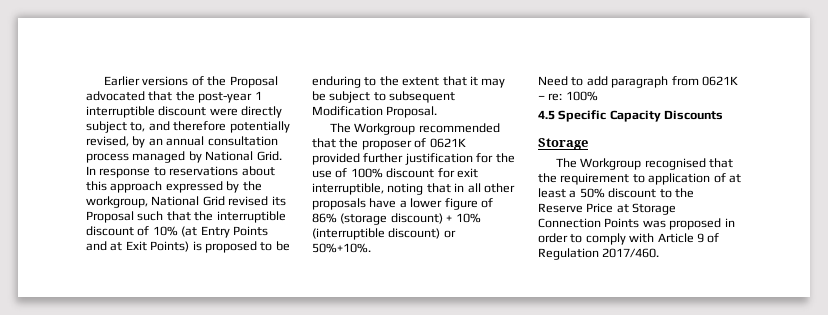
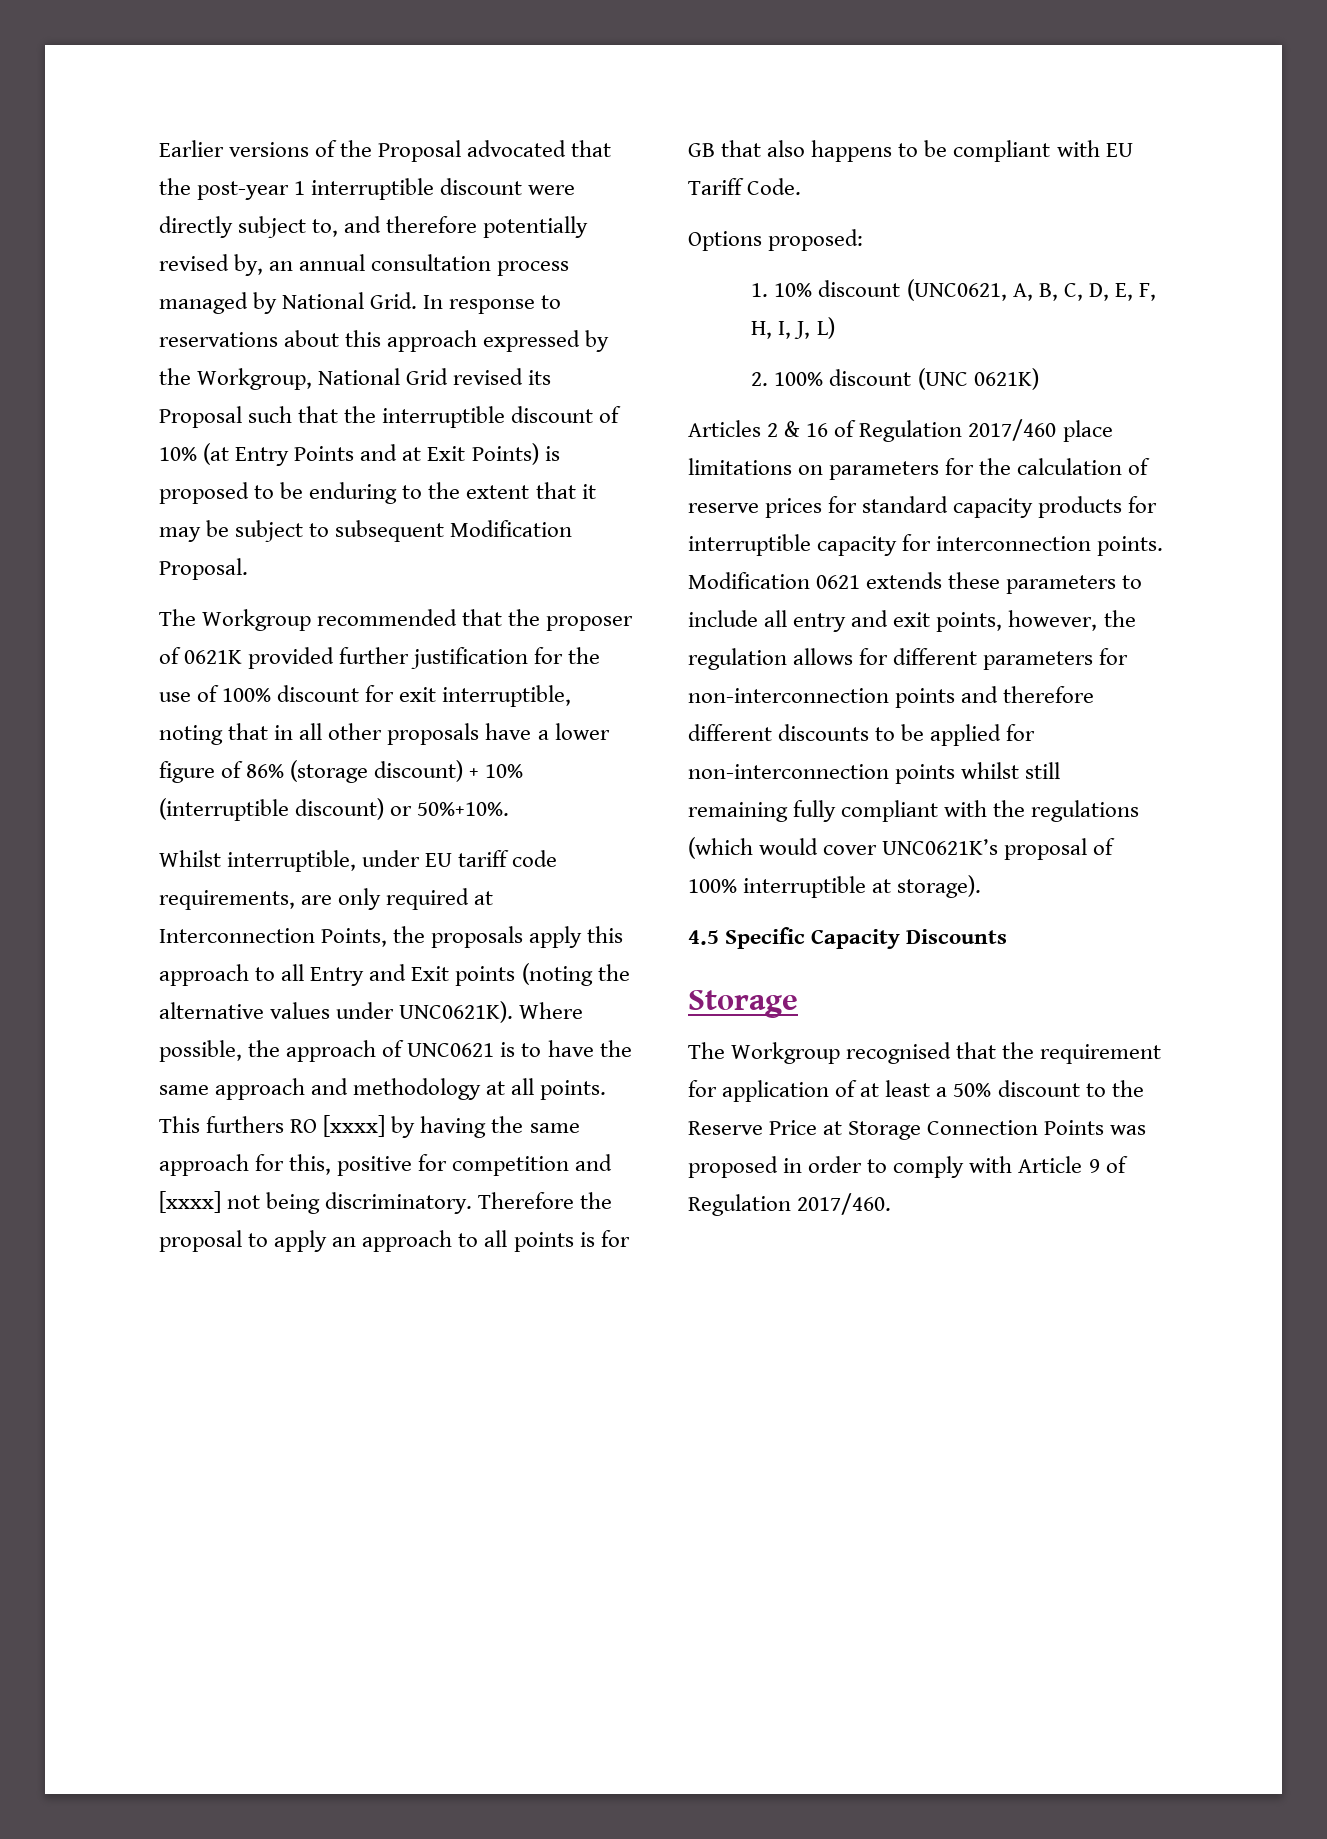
- Earlier versions of the Proposal advocated that the post-year 1 interruptible discount were directly subject to, and therefore potentially revised, by an annual consultation process managed by National Grid.
+ Earlier versions of the Proposal advocated that the post-year 1 interruptible discount were directly subject to, and therefore potentially revised by, an annual consultation process managed by National Grid.
- In response to reservations about this approach expressed by the workgroup, National Grid revised its Proposal such that the interruptible discount of 10% (at Entry Points and at Exit Points) is proposed to be enduring to the extent that it may be subject to subsequent Modification Proposal.
+ In response to reservations about this approach expressed by the Workgroup, National Grid revised its Proposal such that the interruptible discount of 10% (at Entry Points and at Exit Points) is proposed to be enduring to the extent that it may be subject to subsequent Modification Proposal.
- Need to add paragraph from 0621K – re: 100%
+ Whilst interruptible, under EU tariff code requirements, are only required at Interconnection Points, the proposals apply this approach to all Entry and Exit points (noting the alternative values under UNC0621K). Where possible, the approach of UNC0621 is to have the same approach and methodology at all points. This furthers RO [xxxx] by having the same approach for this, positive for competition and [xxxx] not being discriminatory. Therefore the proposal to apply an approach to all points is for GB that also happens to be compliant with EU Tariff Code.
+ Options proposed:
+ 1. 10% discount (UNC0621, A, B, C, D, E, F, H, I, J, L)
+ 2. 100% discount (UNC 0621K)
+ Articles 2 & 16 of Regulation 2017/460 place limitations on parameters for the calculation of reserve prices for standard capacity products for interruptible capacity for interconnection points. Modification 0621 extends these parameters to include all entry and exit points, however, the regulation allows for different parameters for non-interconnection points and therefore different discounts to be applied for non-interconnection points whilst still remaining fully compliant with the regulations (which would cover UNC0621K’s proposal of 100% interruptible at storage).
- The Workgroup recognised that the requirement to application of at least a 50% discount to the Reserve Price at Storage Connection Points was proposed in order to comply with Article 9 of Regulation 2017/460.
+ The Workgroup recognised that the requirement for application of at least a 50% discount to the Reserve Price at Storage Connection Points was proposed in order to comply with Article 9 of Regulation 2017/460.

